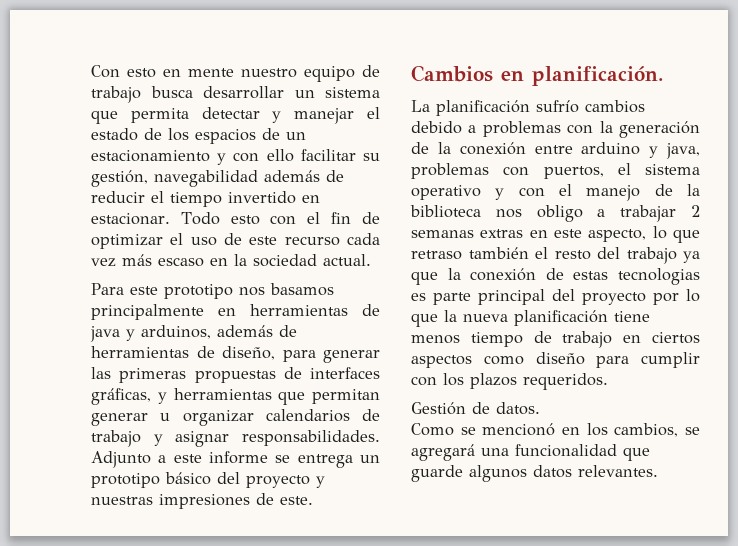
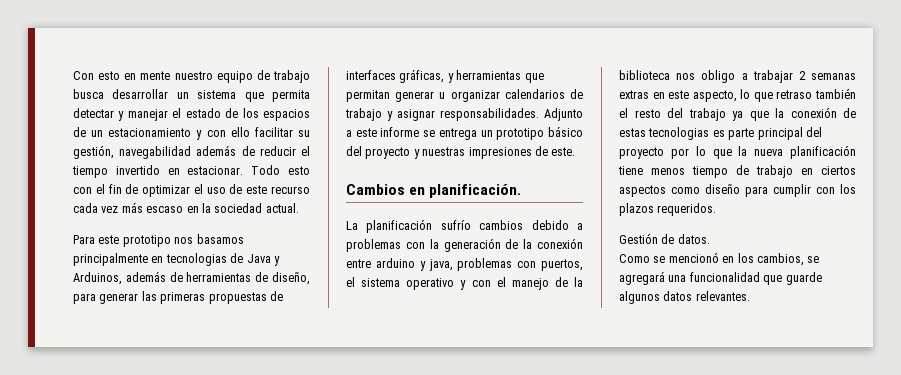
- Para este prototipo nos basamos principalmente en herramientas de java y arduinos, además de herramientas de diseño, para generar las primeras propuestas de interfaces gráficas, y herramientas que permitan generar u organizar calendarios de trabajo y asignar responsabilidades.
+ Para este prototipo nos basamos principalmente en tecnologias de Java y Arduinos, además de herramientas de diseño, para generar las primeras propuestas de interfaces gráficas, y herramientas que permitan generar u organizar calendarios de trabajo y asignar responsabilidades.

